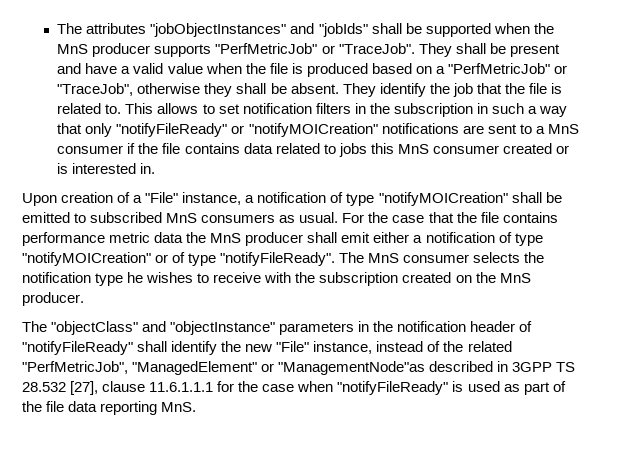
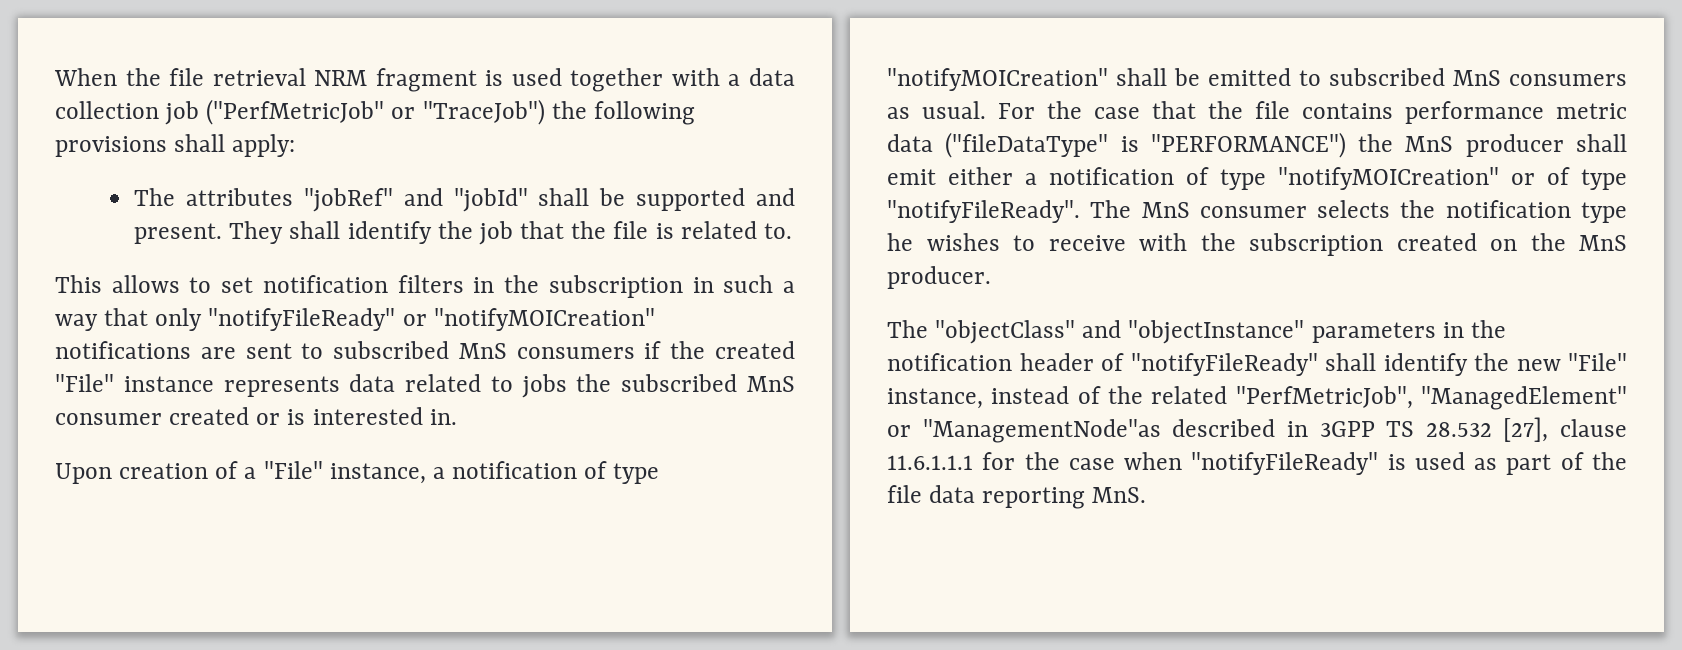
- The attributes "jobObjectInstances" and "jobIds" shall be supported when the MnS producer supports "PerfMetricJob" or "TraceJob". They shall be present and have a valid value when the file is produced based on a "PerfMetricJob" or "TraceJob", otherwise they shall be absent. They identify the job that the file is related to. This allows to set notification filters in the subscription in such a way that only "notifyFileReady" or "notifyMOICreation" notifications are sent to a MnS consumer if the file contains data related to jobs this MnS consumer created or is interested in.
+ When the file retrieval NRM fragment is used together with a data collection job ("PerfMetricJob" or "TraceJob") the following provisions shall apply:
+ The attributes "jobRef" and "jobId" shall be supported and present. They shall identify the job that the file is related to.
+ This allows to set notification filters in the subscription in such a way that only "notifyFileReady" or "notifyMOICreation" notifications are sent to subscribed MnS consumers if the created "File" instance represents data related to jobs the subscribed MnS consumer created or is interested in.
- For the case that the file contains performance metric data the MnS producer shall emit either a notification of type "notifyMOICreation" or of type "notifyFileReady".
+ For the case that the file contains performance metric data ("fileDataType" is "PERFORMANCE") the MnS producer shall emit either a notification of type "notifyMOICreation" or of type "notifyFileReady".

